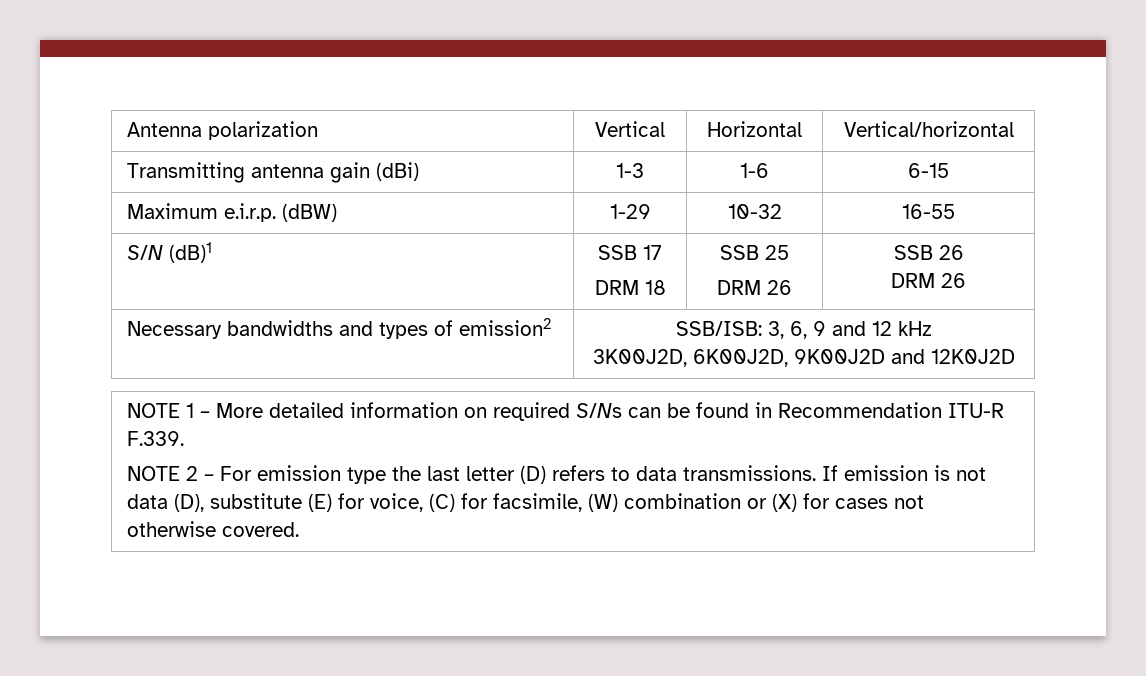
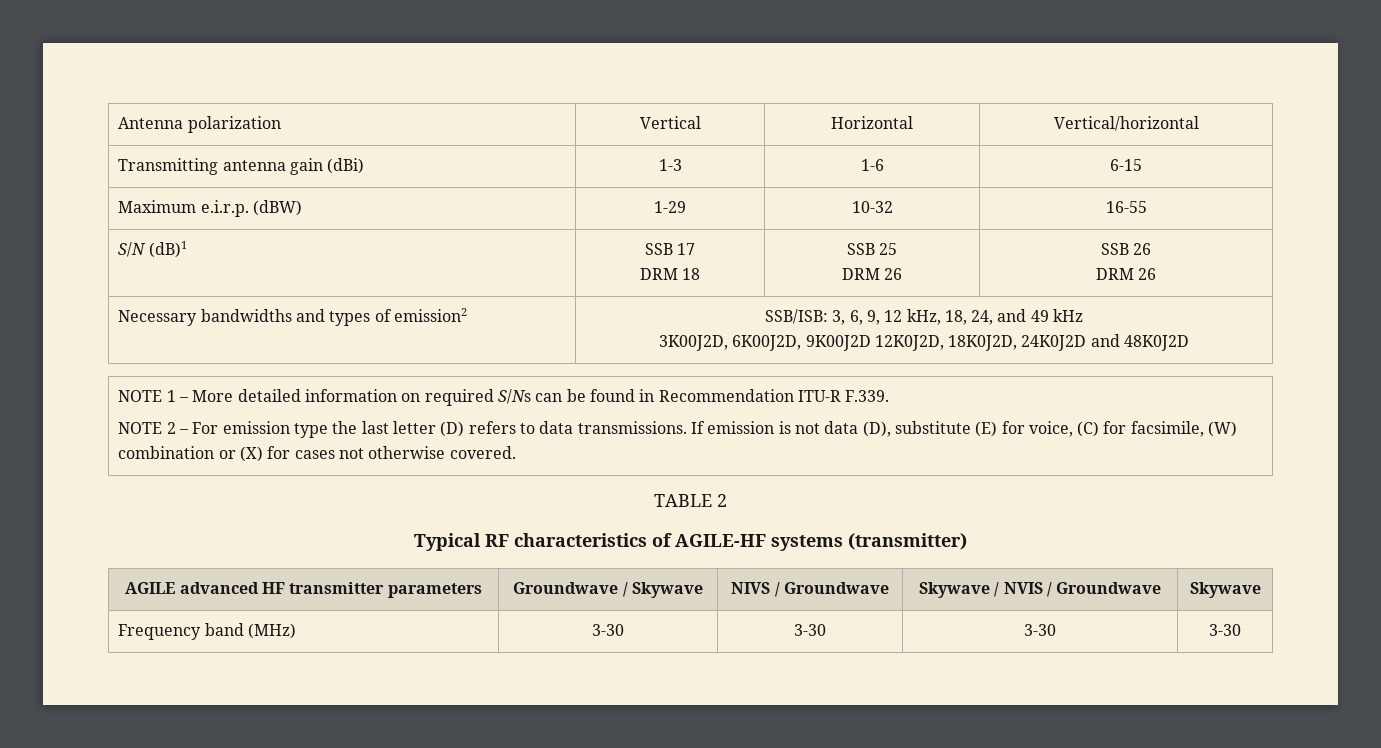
- Necessary bandwidths and types of emission2 | SSB/ISB: 3, 6, 9 and 12 kHz
- 3K00J2D, 6K00J2D, 9K00J2D and 12K0J2D
+ Necessary bandwidths and types of emission2 | SSB/ISB: 3, 6, 9, 12 kHz, 18, 24, and 49 kHz
+ 3K00J2D, 6K00J2D, 9K00J2D 12K0J2D, 18K0J2D, 24K0J2D and 48K0J2D
+ TABLE 2
+ Typical RF characteristics of AGILE-HF systems (transmitter)
+ AGILE advanced HF transmitter parameters | Groundwave / Skywave | NIVS / Groundwave | Skywave / NVIS / Groundwave | Skywave
+ Frequency band (MHz) | 3-30 | 3-30 | 3-30 | 3-30

